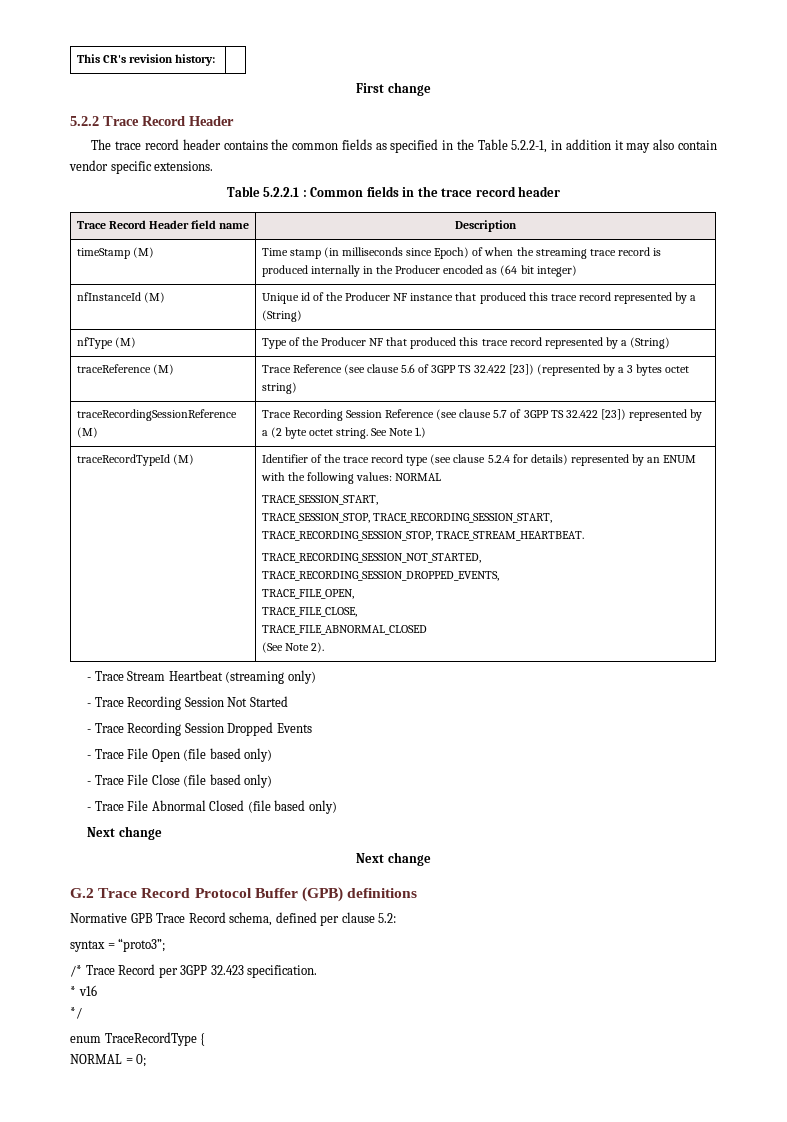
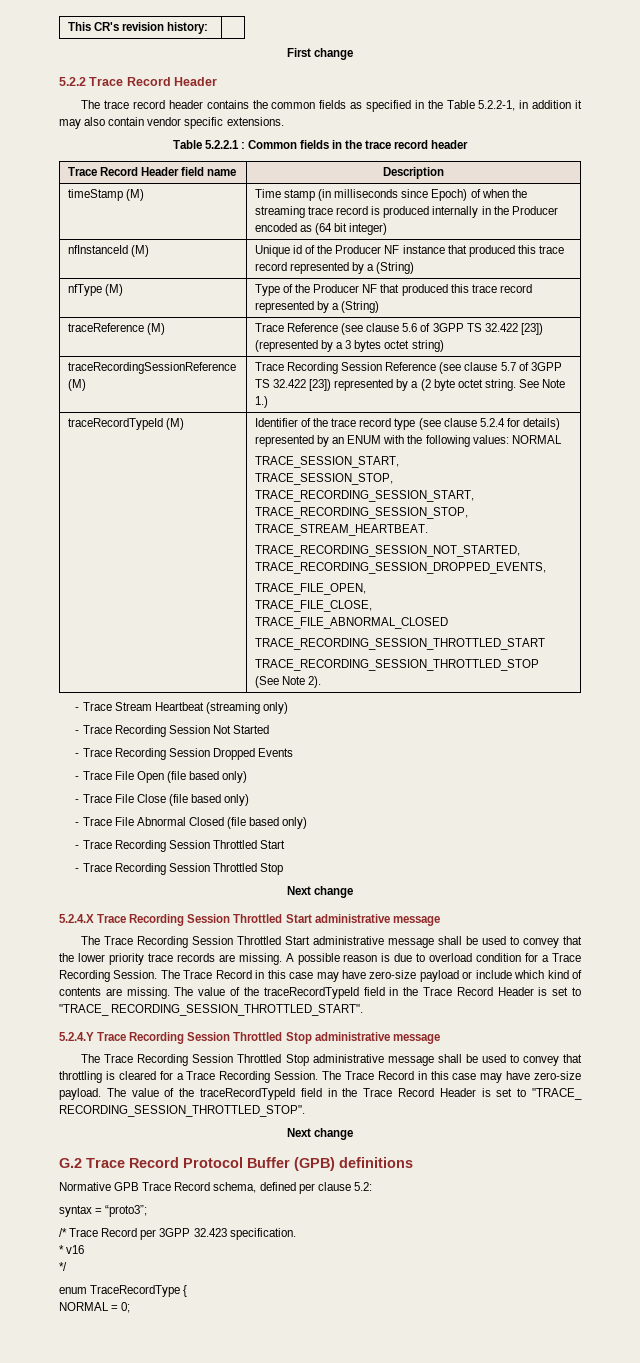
  traceRecordTypeId (M) | Identifier of the trace record type (see clause 5.2.4 for details) represented by an ENUM with the following values: NORMAL
  TRACE_SESSION_START,
  TRACE_SESSION_STOP, TRACE_RECORDING_SESSION_START, TRACE_RECORDING_SESSION_STOP, TRACE_STREAM_HEARTBEAT.
  TRACE_RECORDING_SESSION_NOT_STARTED, TRACE_RECORDING_SESSION_DROPPED_EVENTS,
  TRACE_FILE_OPEN,
  TRACE_FILE_CLOSE,
  TRACE_FILE_ABNORMAL_CLOSED
+ TRACE_RECORDING_SESSION_THROTTLED_START
+ TRACE_RECORDING_SESSION_THROTTLED_STOP
  - Trace File Abnormal Closed (file based only)
+ - Trace Recording Session Throttled Start
+ - Trace Recording Session Throttled Stop
  Next change
+ 5.2.4.X Trace Recording Session Throttled Start administrative message
+ The Trace Recording Session Throttled Start administrative message shall be used to convey that the lower priority trace records are missing. A possible reason is due to overload condition for a Trace Recording Session. The Trace Record in this case may have zero-size payload or include which kind of contents are missing. The value of the traceRecordTypeId field in the Trace Record Header is set to "TRACE_ RECORDING_SESSION_THROTTLED_START".
+ 5.2.4.Y Trace Recording Session Throttled Stop administrative message
+ The Trace Recording Session Throttled Stop administrative message shall be used to convey that throttling is cleared for a Trace Recording Session. The Trace Record in this case may have zero-size payload. The value of the traceRecordTypeId field in the Trace Record Header is set to "TRACE_ RECORDING_SESSION_THROTTLED_STOP".

